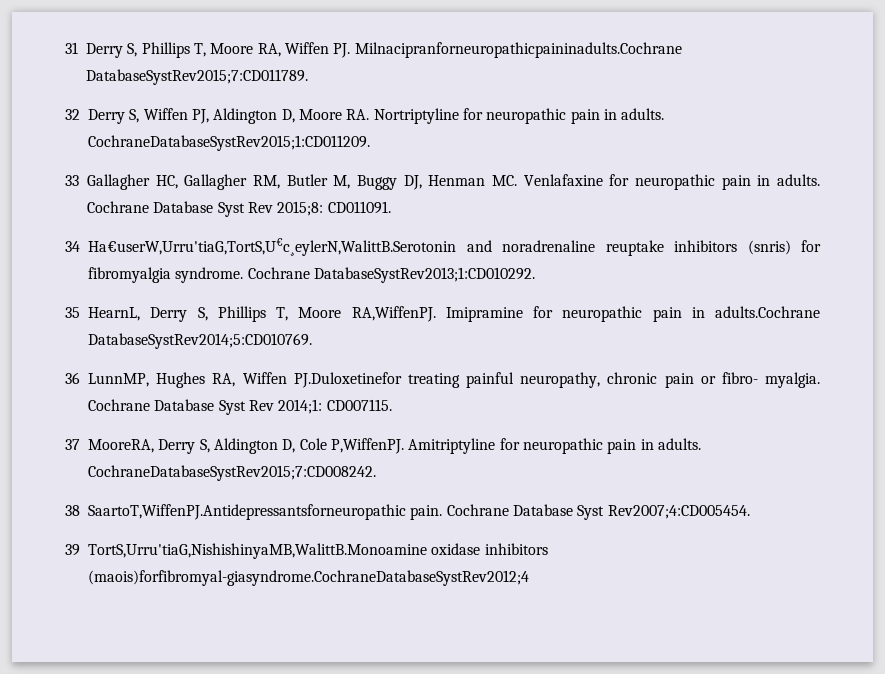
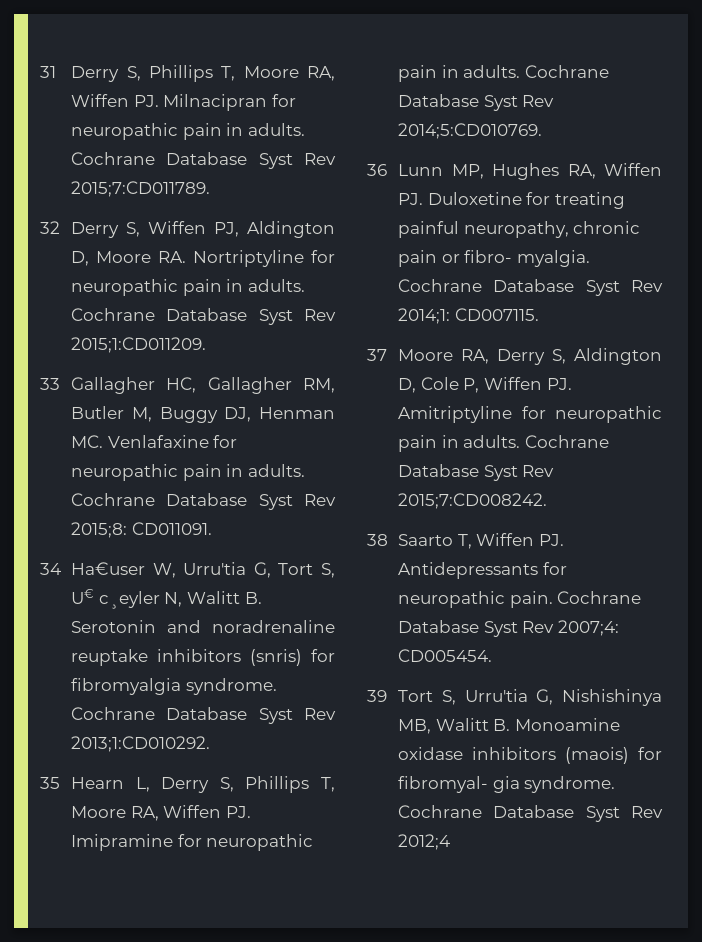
- 31 Derry S, Phillips T, Moore RA, Wiffen PJ. Milnacipranforneuropathicpaininadults.Cochrane DatabaseSystRev2015;7:CD011789.
+ 31 Derry S, Phillips T, Moore RA, Wiffen PJ. Milnacipran for neuropathic pain in adults. Cochrane Database Syst Rev 2015;7:CD011789.
- CochraneDatabaseSystRev2015;1:CD011209.
+ Cochrane Database Syst Rev 2015;1:CD011209.
- 34 Ha€userW,Urru'tiaG,TortS,U€c¸eylerN,WalittB.Serotonin and noradrenaline reuptake inhibitors (snris) for fibromyalgia syndrome.
+ 34 Ha€user W, Urru'tia G, Tort S, U€ c¸eyler N, Walitt B. Serotonin and noradrenaline reuptake inhibitors (snris) for fibromyalgia syndrome.
- Cochrane DatabaseSystRev2013;1:CD010292.
+ Cochrane Database Syst Rev 2013;1:CD010292.
- 35 HearnL, Derry S, Phillips T, Moore RA,WiffenPJ. Imipramine for neuropathic pain in adults.Cochrane DatabaseSystRev2014;5:CD010769.
+ 35 Hearn L, Derry S, Phillips T, Moore RA, Wiffen PJ. Imipramine for neuropathic pain in adults. Cochrane Database Syst Rev 2014;5:CD010769.
- 36 LunnMP, Hughes RA, Wiffen PJ.Duloxetinefor treating painful neuropathy, chronic pain or fibro- myalgia.
+ 36 Lunn MP, Hughes RA, Wiffen PJ. Duloxetine for treating painful neuropathy, chronic pain or fibro- myalgia.
- 37 MooreRA, Derry S, Aldington D, Cole P,WiffenPJ. Amitriptyline for neuropathic pain in adults.
+ 37 Moore RA, Derry S, Aldington D, Cole P, Wiffen PJ. Amitriptyline for neuropathic pain in adults.
- CochraneDatabaseSystRev2015;7:CD008242.
- 38 SaartoT,WiffenPJ.Antidepressantsforneuropathic pain. Cochrane Database Syst Rev2007;4:CD005454.
- 39 TortS,Urru'tiaG,NishishinyaMB,WalittB.Monoamine oxidase inhibitors (maois)forfibromyal-giasyndrome.CochraneDatabaseSystRev2012;4
+ Cochrane Database Syst Rev 2015;7:CD008242.
+ 38 Saarto T, Wiffen PJ. Antidepressants for neuropathic pain. Cochrane Database Syst Rev 2007;4: CD005454.
+ 39 Tort S, Urru'tia G, Nishishinya MB, Walitt B. Monoamine oxidase inhibitors (maois) for fibromyal- gia syndrome. Cochrane Database Syst Rev 2012;4

